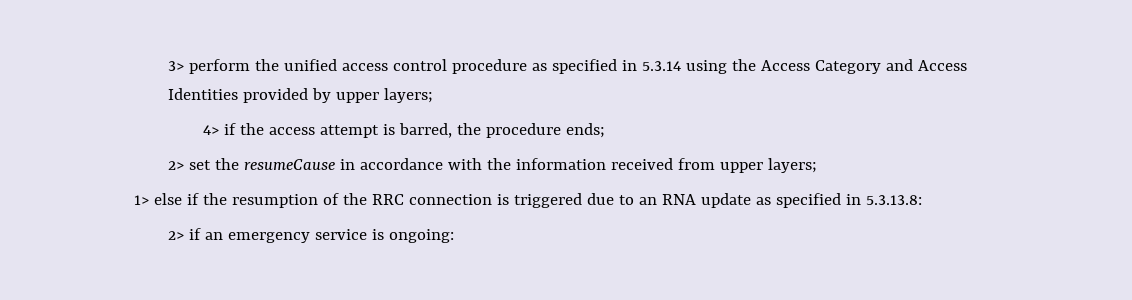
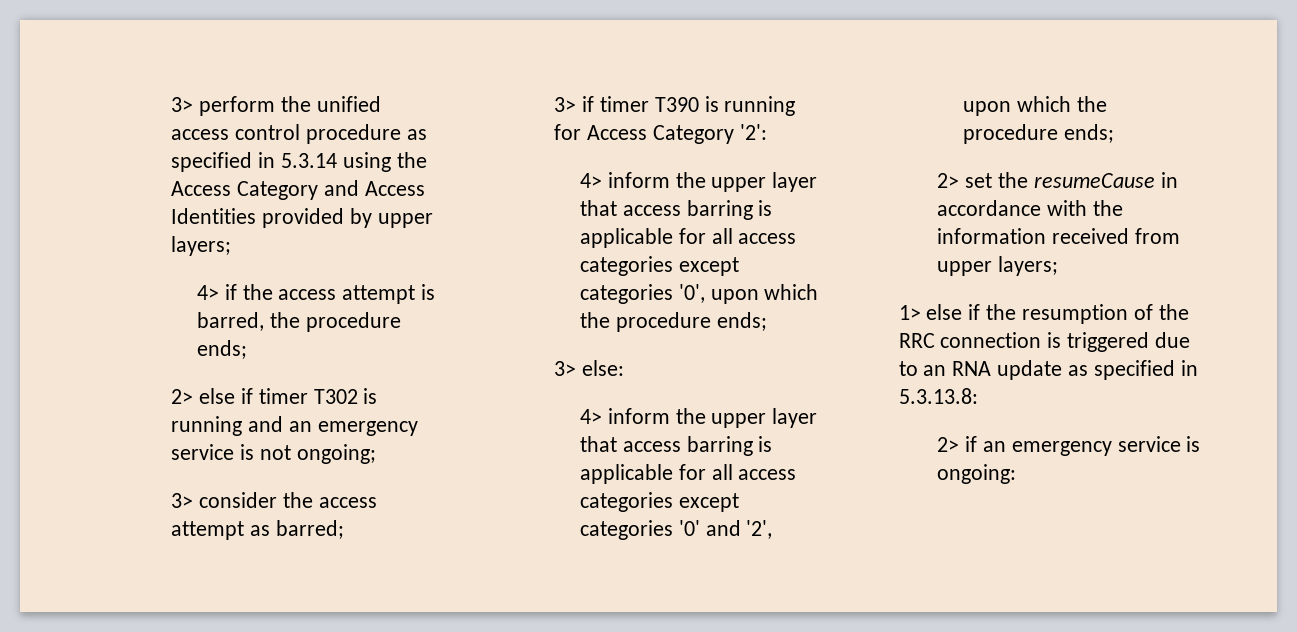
+ 2> else if timer T302 is running and an emergency service is not ongoing;
+ 3> consider the access attempt as barred;
+ 3> if timer T390 is running for Access Category '2':
+ 4> inform the upper layer that access barring is applicable for all access categories except categories '0', upon which the procedure ends;
+ 3> else:
+ 4> inform the upper layer that access barring is applicable for all access categories except categories '0' and '2', upon which the procedure ends;

